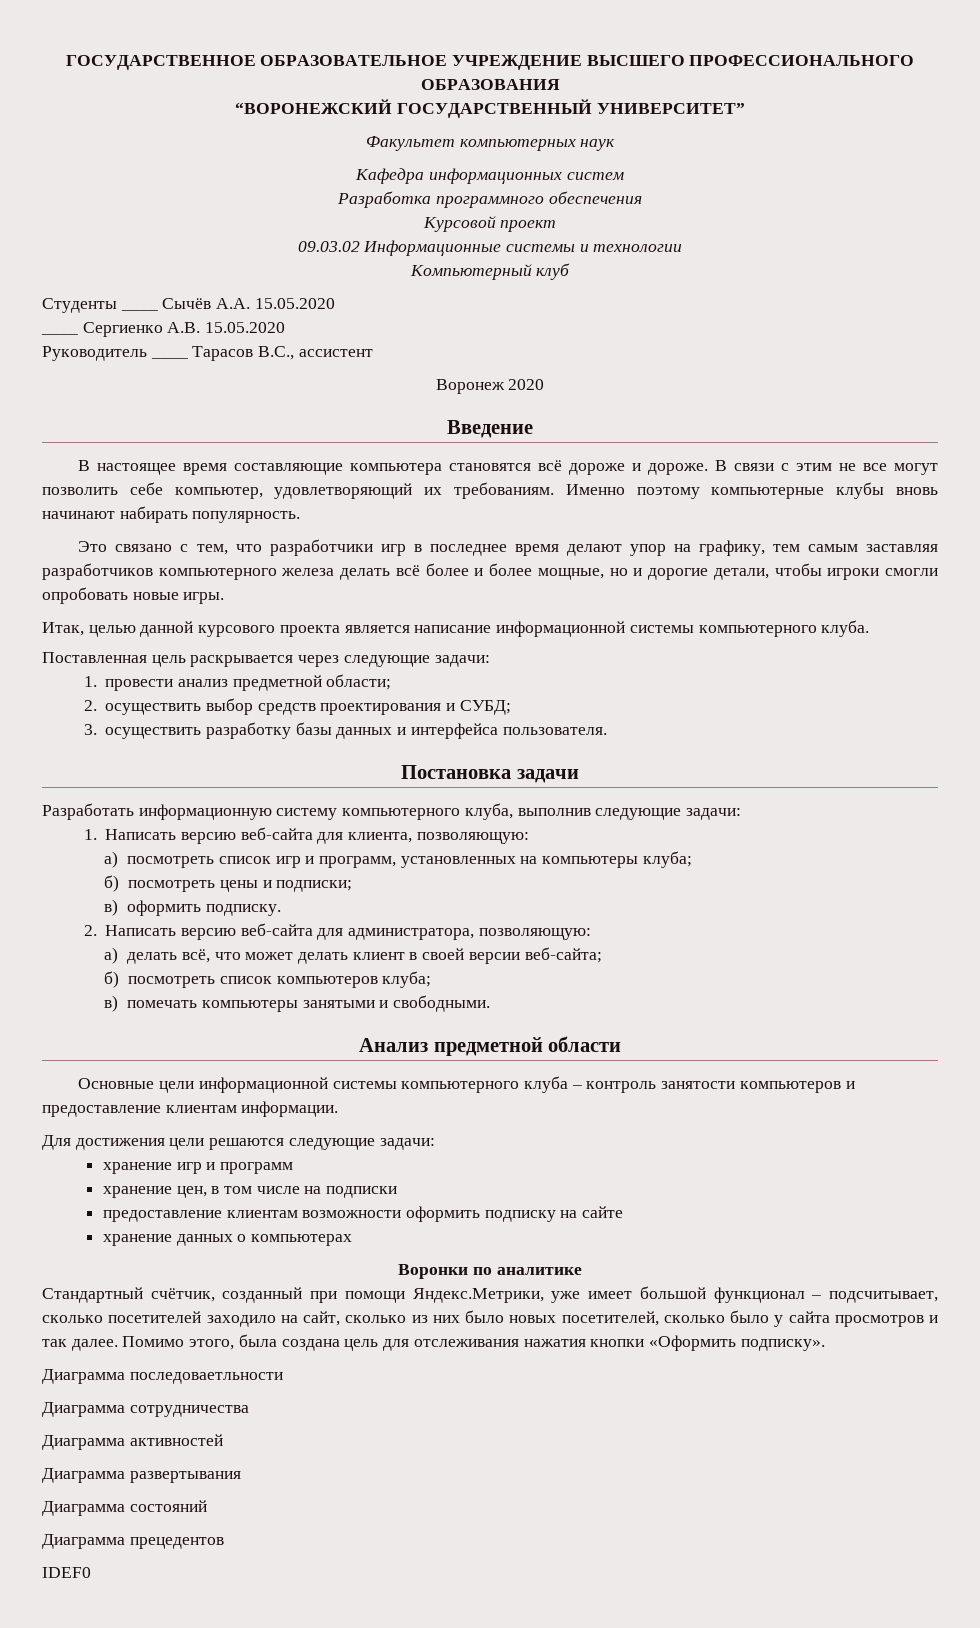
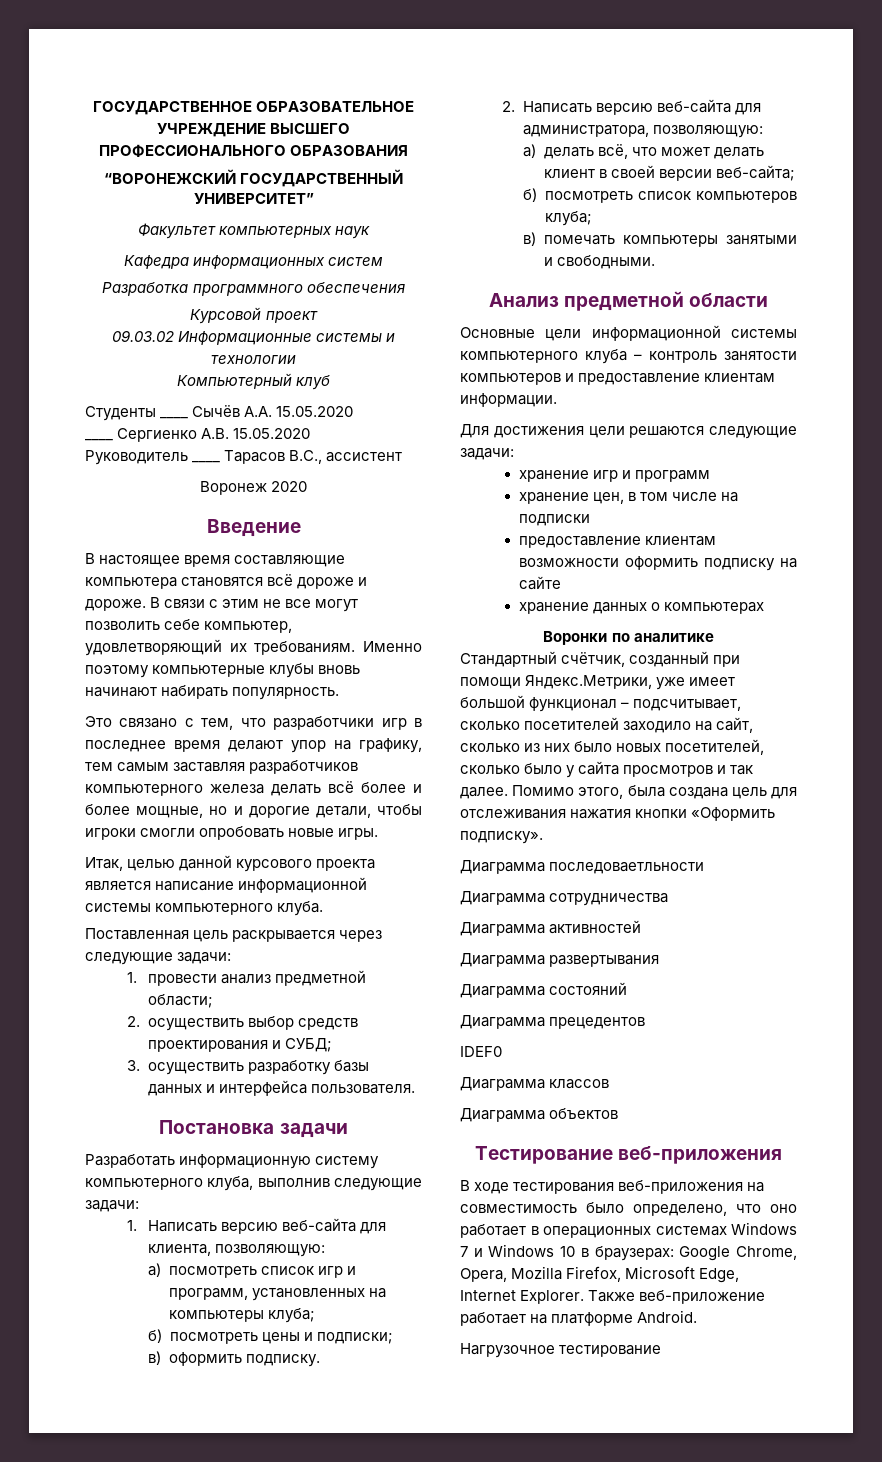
+ Диаграмма классов
+ Диаграмма объектов
+ Тестирование веб-приложения
+ В ходе тестирования веб-приложения на совместимость было определено, что оно работает в операционных системах Windows 7 и Windows 10 в браузерах: Google Chrome, Opera, Mozilla Firefox, Microsoft Edge, Internet Explorer. Также веб-приложение работает на платформе Android.
+ Нагрузочное тестирование

